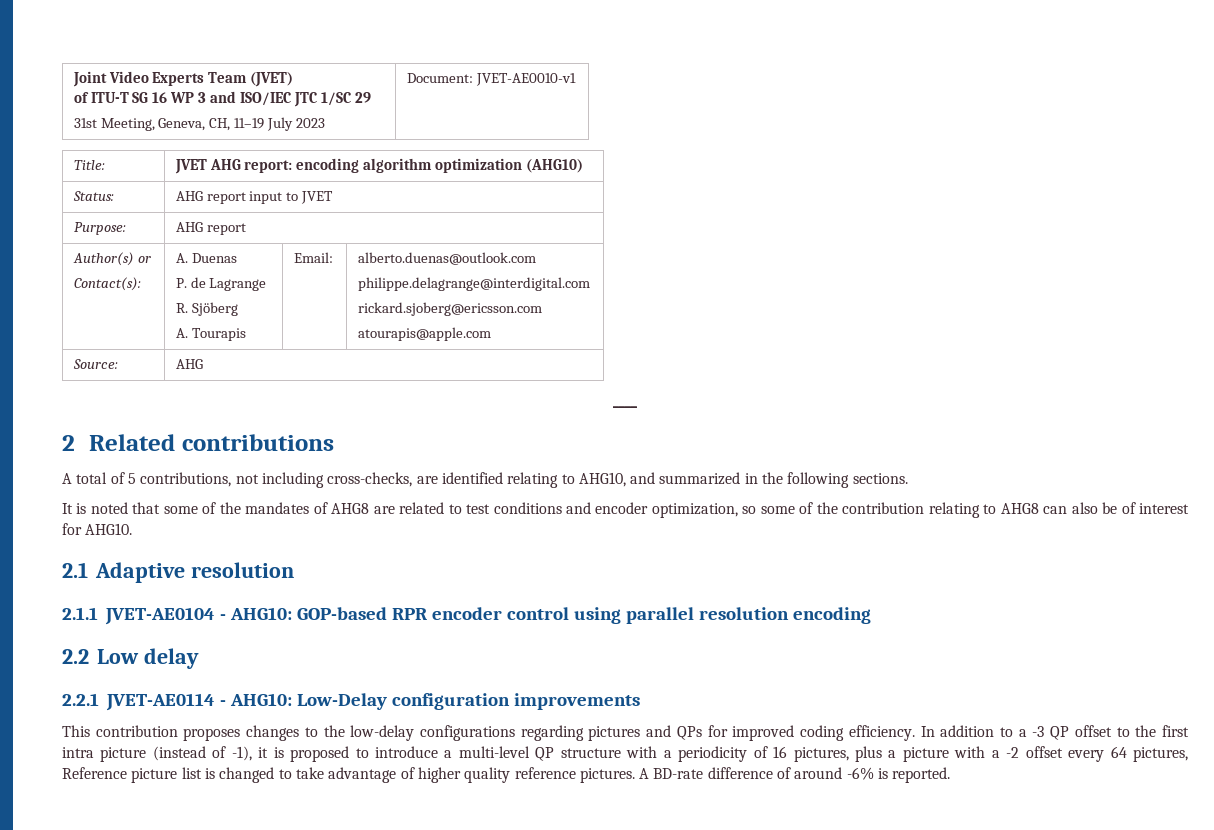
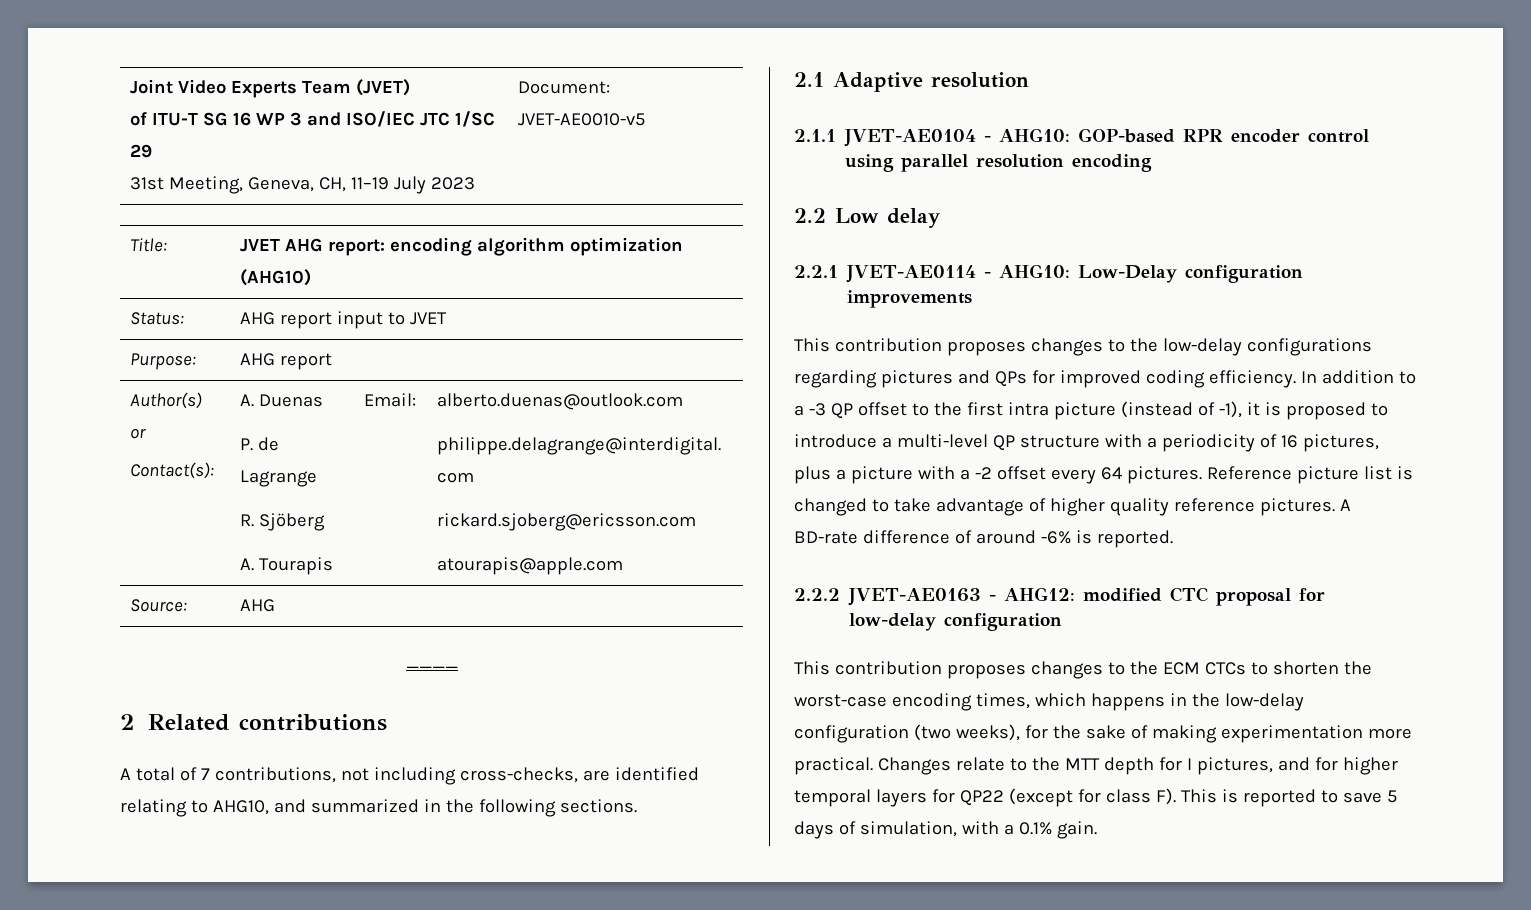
  Joint Video Experts Team (JVET)
  of ITU-T SG 16 WP 3 and ISO/IEC JTC 1/SC 29
- 31st Meeting, Geneva, CH, 11–19 July 2023 | Document: JVET-AE0010-v1
+ 31st Meeting, Geneva, CH, 11–19 July 2023 | Document: JVET-AE0010-v5
- A total of 5 contributions, not including cross-checks, are identified relating to AHG10, and summarized in the following sections.
+ A total of 7 contributions, not including cross-checks, are identified relating to AHG10, and summarized in the following sections.
- It is noted that some of the mandates of AHG8 are related to test conditions and encoder optimization, so some of the contribution relating to AHG8 can also be of interest for AHG10.
- In addition to a -3 QP offset to the first intra picture (instead of -1), it is proposed to introduce a multi-level QP structure with a periodicity of 16 pictures, plus a picture with a -2 offset every 64 pictures, Reference picture list is changed to take advantage of higher quality reference pictures.
+ In addition to a -3 QP offset to the first intra picture (instead of -1), it is proposed to introduce a multi-level QP structure with a periodicity of 16 pictures, plus a picture with a -2 offset every 64 pictures. Reference picture list is changed to take advantage of higher quality reference pictures.
+ 2.2.2 JVET-AE0163 - AHG12: modified CTC proposal for low-delay configuration
+ This contribution proposes changes to the ECM CTCs to shorten the worst-case encoding times, which happens in the low-delay configuration (two weeks), for the sake of making experimentation more practical. Changes relate to the MTT depth for I pictures, and for higher temporal layers for QP22 (except for class F). This is reported to save 5 days of simulation, with a 0.1% gain.

